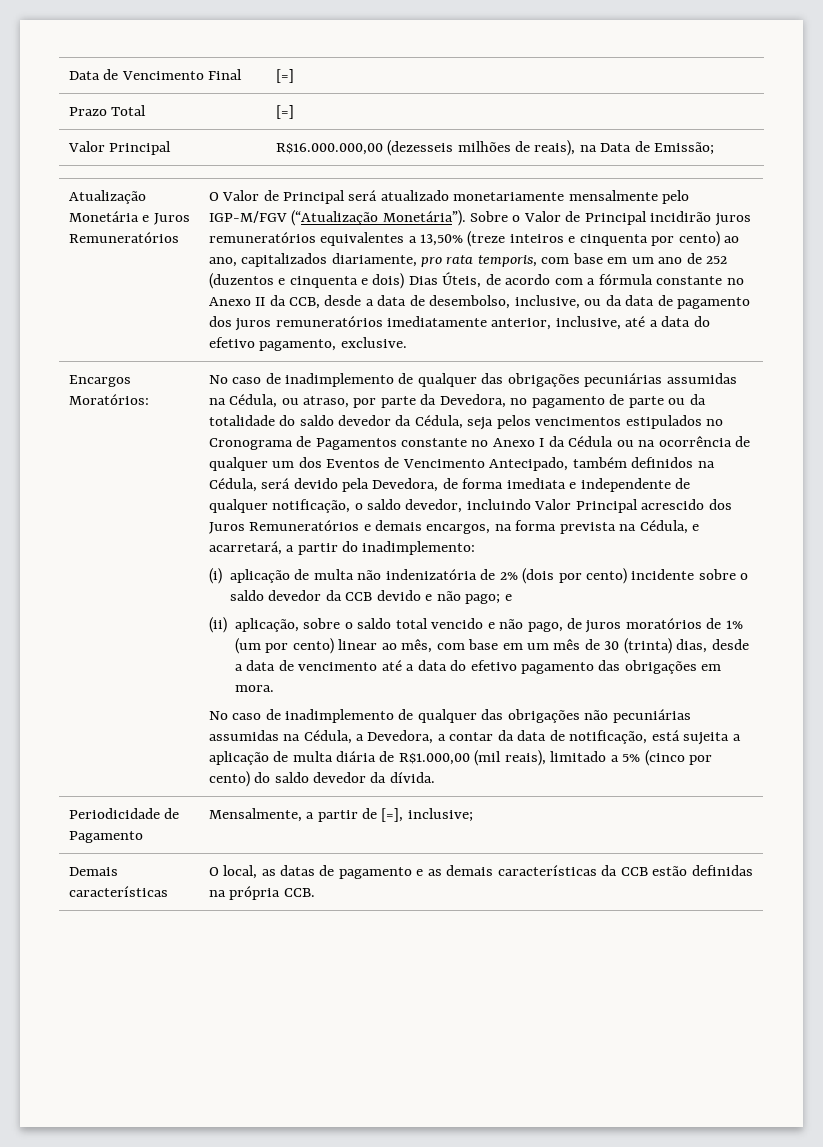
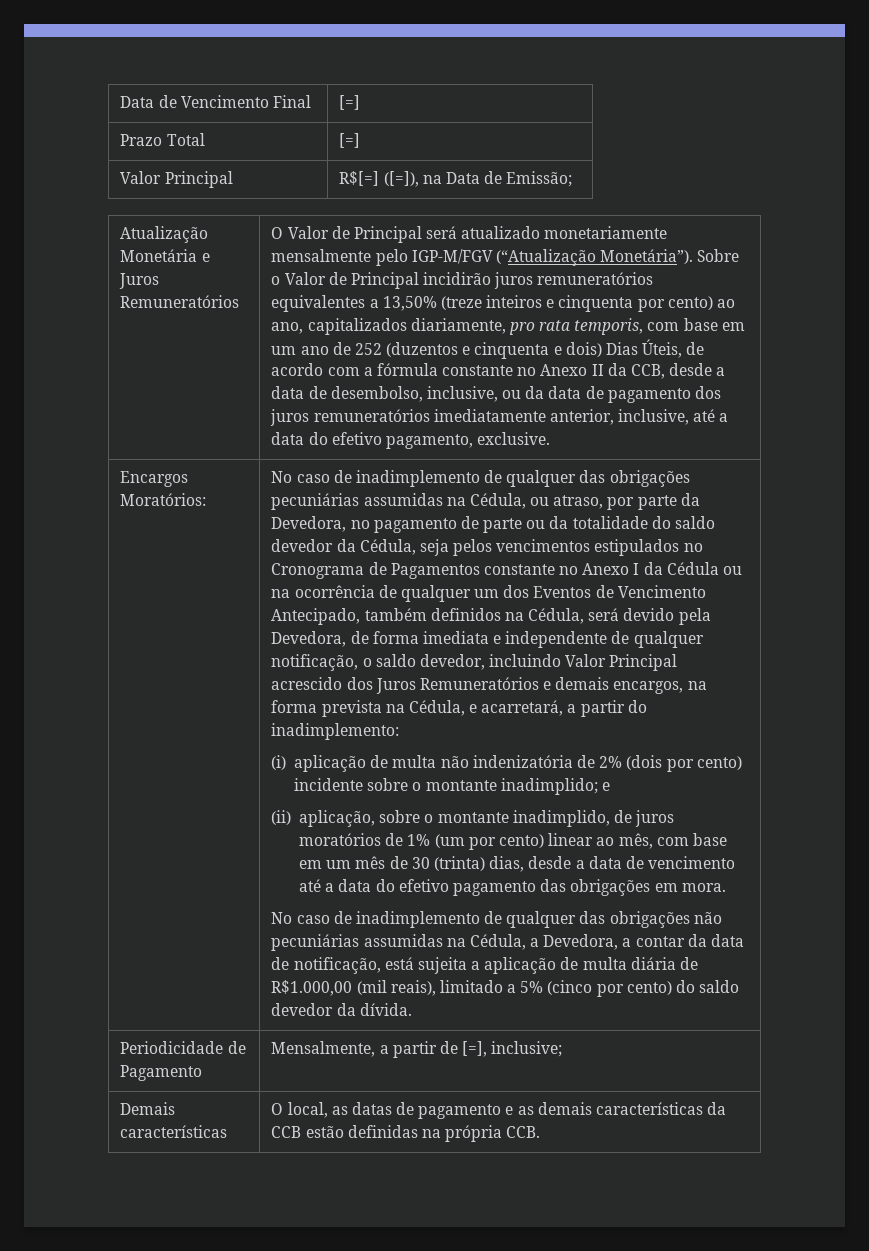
- Valor Principal | R$16.000.000,00 (dezesseis milhões de reais), na Data de Emissão;
+ Valor Principal | R$[=] ([=]), na Data de Emissão;
- (i) aplicação de multa não indenizatória de 2% (dois por cento) incidente sobre o saldo devedor da CCB devido e não pago; e
+ (i) aplicação de multa não indenizatória de 2% (dois por cento) incidente sobre o montante inadimplido; e
- (ii) aplicação, sobre o saldo total vencido e não pago, de juros moratórios de 1% (um por cento) linear ao mês, com base em um mês de 30 (trinta) dias, desde a data de vencimento até a data do efetivo pagamento das obrigações em mora.
+ (ii) aplicação, sobre o montante inadimplido, de juros moratórios de 1% (um por cento) linear ao mês, com base em um mês de 30 (trinta) dias, desde a data de vencimento até a data do efetivo pagamento das obrigações em mora.

